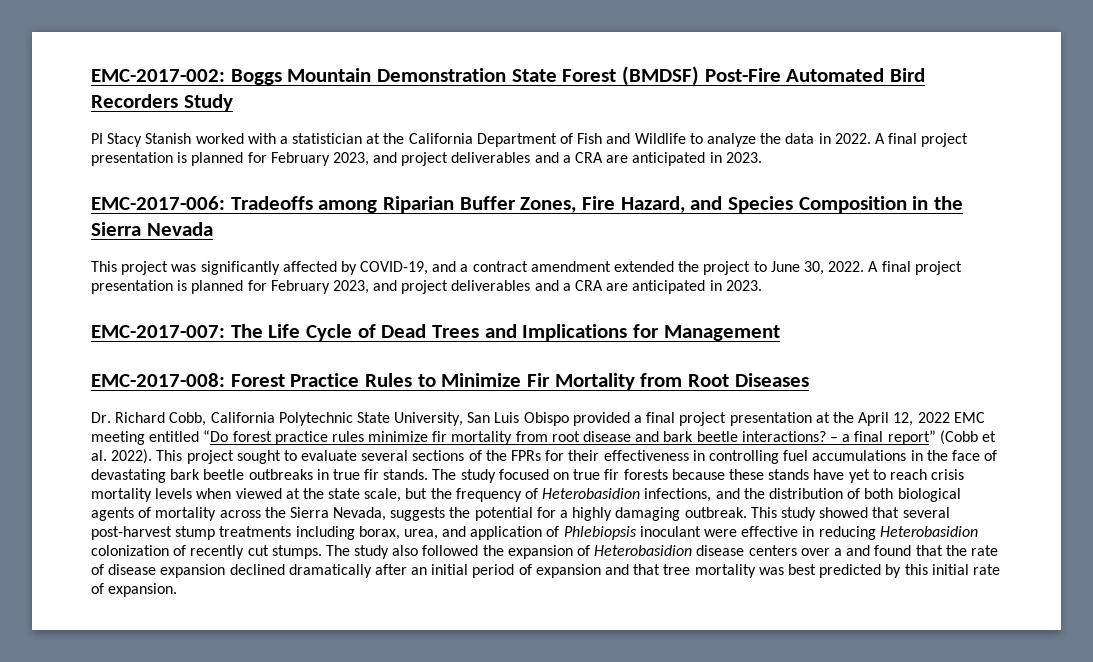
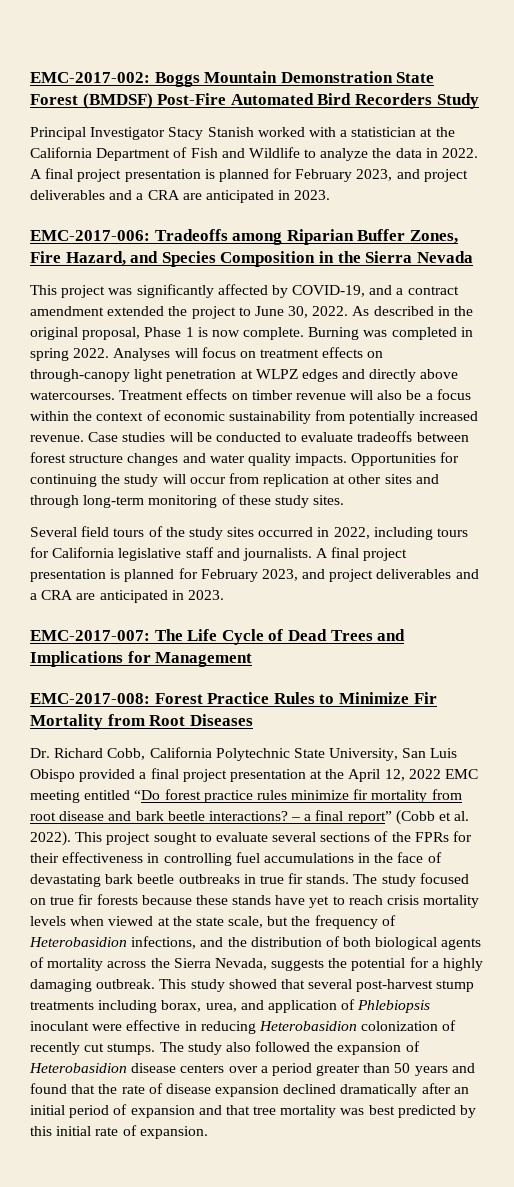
- PI Stacy Stanish worked with a statistician at the California Department of Fish and Wildlife to analyze the data in 2022.
+ Principal Investigator Stacy Stanish worked with a statistician at the California Department of Fish and Wildlife to analyze the data in 2022.
+ As described in the original proposal, Phase 1 is now complete. Burning was completed in spring 2022. Analyses will focus on treatment effects on through-canopy light penetration at WLPZ edges and directly above watercourses. Treatment effects on timber revenue will also be a focus within the context of economic sustainability from potentially increased revenue. Case studies will be conducted to evaluate tradeoffs between forest structure changes and water quality impacts. Opportunities for continuing the study will occur from replication at other sites and through long-term monitoring of these study sites.
+ Several field tours of the study sites occurred in 2022, including tours for California legislative staff and journalists.
- The study also followed the expansion of Heterobasidion disease centers over a and found that the rate of disease expansion declined dramatically after an initial period of expansion and that tree mortality was best predicted by this initial rate of expansion.
+ The study also followed the expansion of Heterobasidion disease centers over a period greater than 50 years and found that the rate of disease expansion declined dramatically after an initial period of expansion and that tree mortality was best predicted by this initial rate of expansion.

